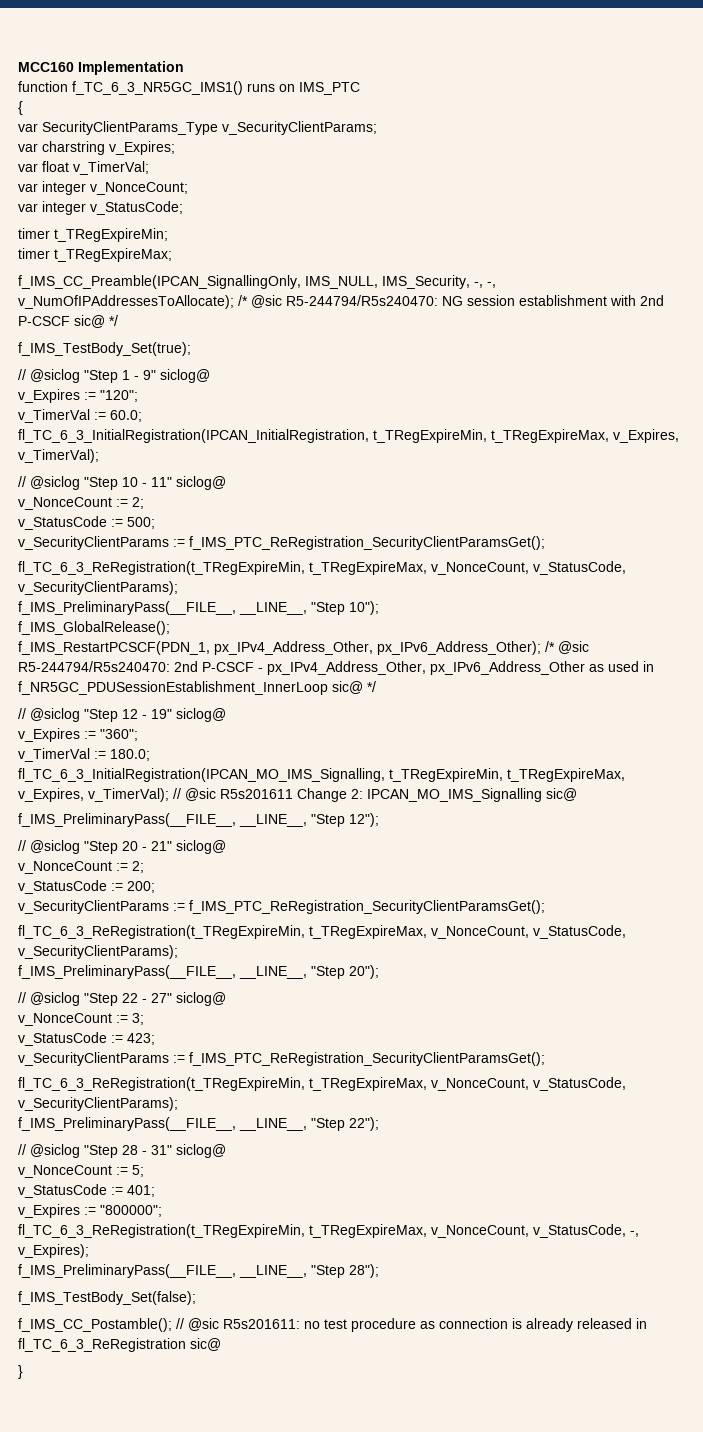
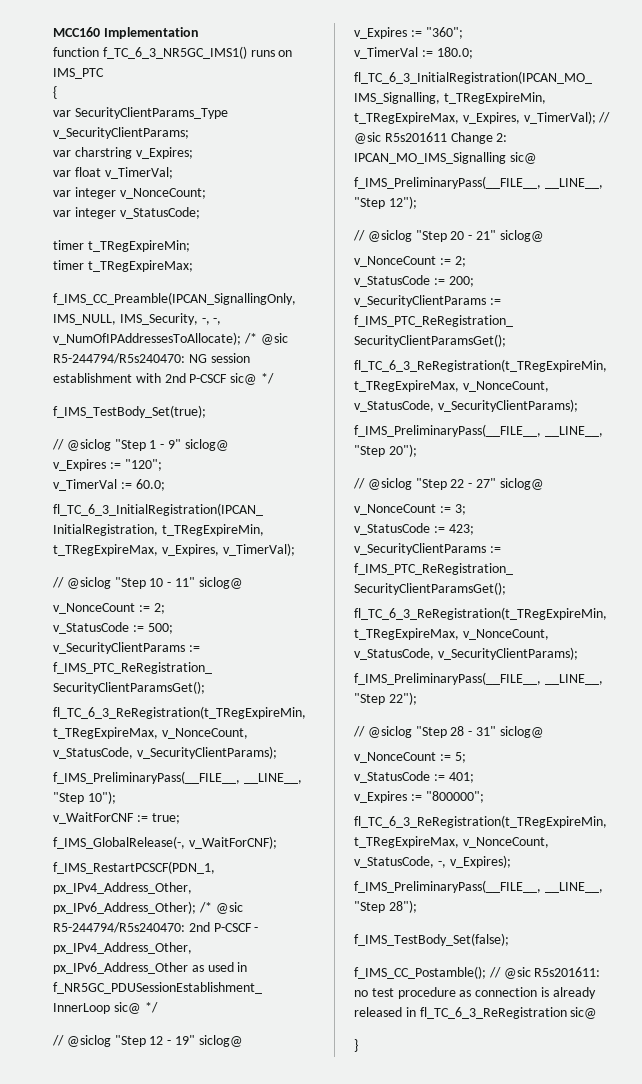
- f_IMS_GlobalRelease();
+ v_WaitForCNF := true;
+ f_IMS_GlobalRelease(-, v_WaitForCNF);

